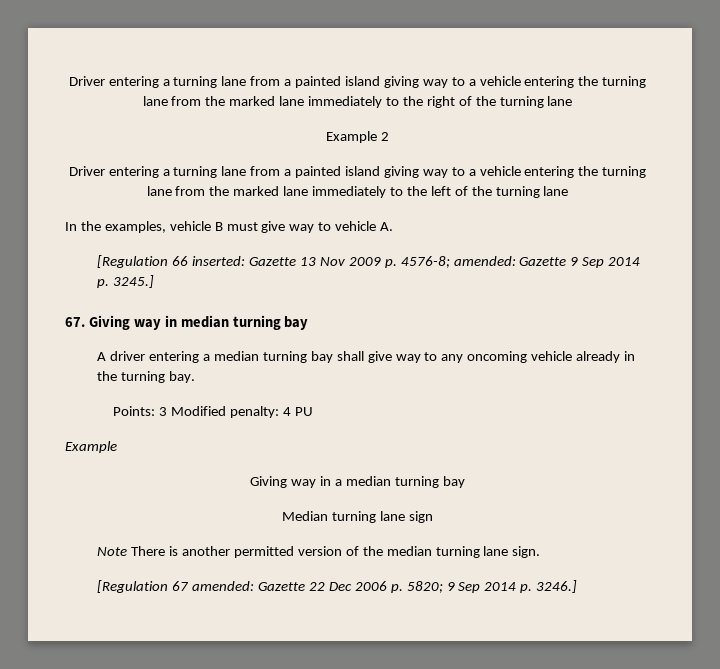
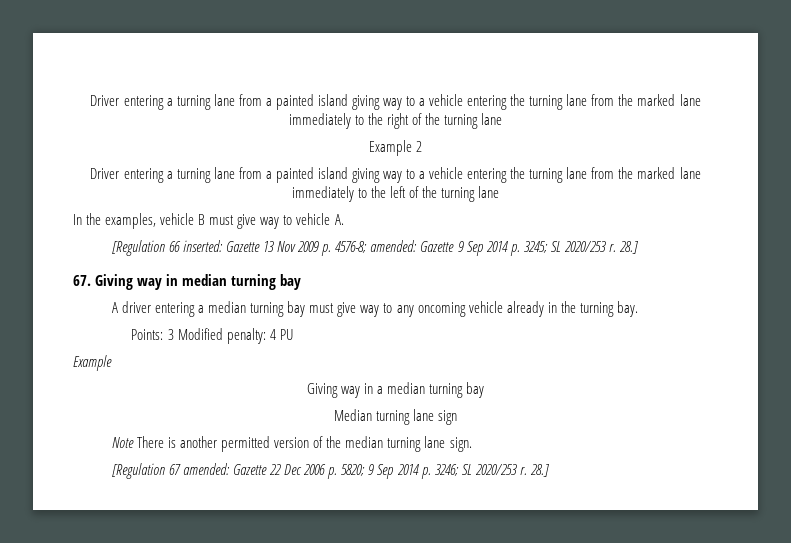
- [Regulation 66 inserted: Gazette 13 Nov 2009 p. 4576-8; amended: Gazette 9 Sep 2014 p. 3245.]
+ [Regulation 66 inserted: Gazette 13 Nov 2009 p. 4576-8; amended: Gazette 9 Sep 2014 p. 3245; SL 2020/253 r. 28.]
- A driver entering a median turning bay shall give way to any oncoming vehicle already in the turning bay.
+ A driver entering a median turning bay must give way to any oncoming vehicle already in the turning bay.
- [Regulation 67 amended: Gazette 22 Dec 2006 p. 5820; 9 Sep 2014 p. 3246.]
+ [Regulation 67 amended: Gazette 22 Dec 2006 p. 5820; 9 Sep 2014 p. 3246; SL 2020/253 r. 28.]

